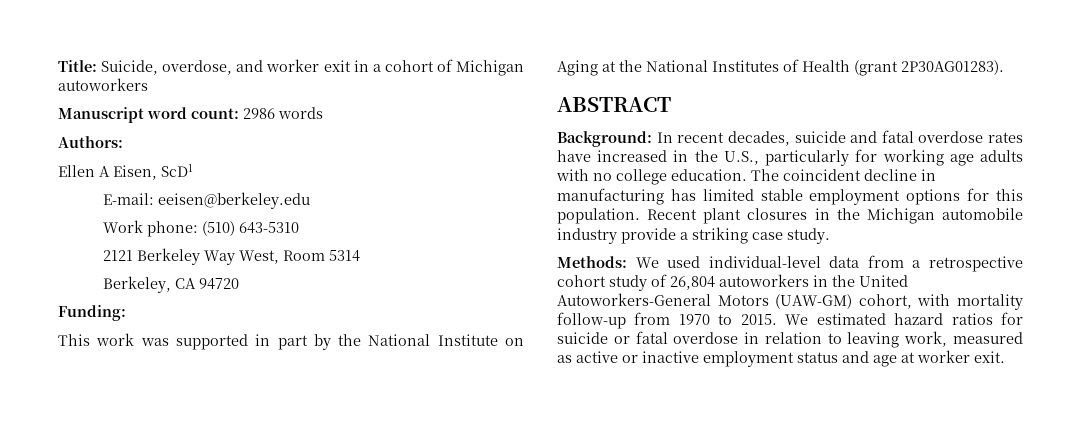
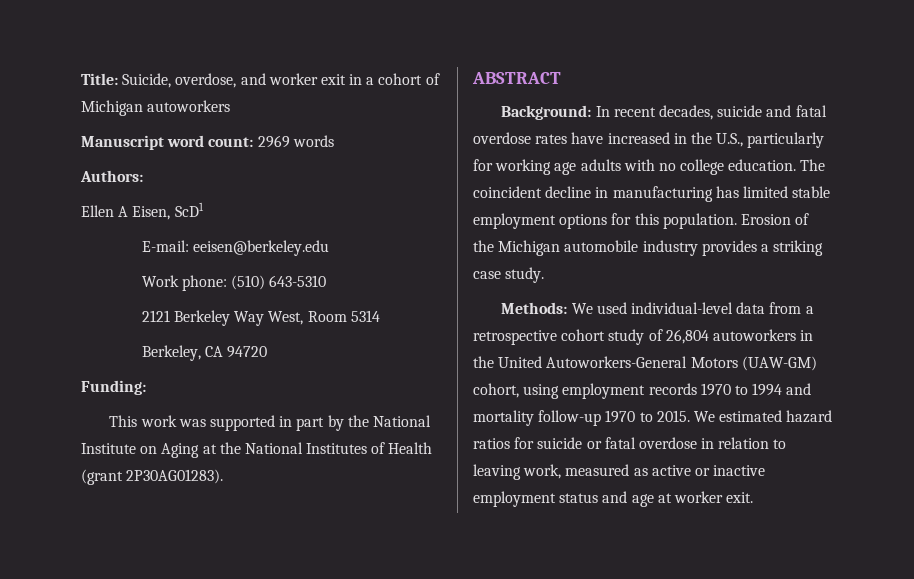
- Manuscript word count: 2986 words
+ Manuscript word count: 2969 words
- Recent plant closures in the Michigan automobile industry provide a striking case study.
+ Erosion of the Michigan automobile industry provides a striking case study.
- Methods: We used individual-level data from a retrospective cohort study of 26,804 autoworkers in the United Autoworkers-General Motors (UAW-GM) cohort, with mortality follow-up from 1970 to 2015.
+ Methods: We used individual-level data from a retrospective cohort study of 26,804 autoworkers in the United Autoworkers-General Motors (UAW-GM) cohort, using employment records 1970 to 1994 and mortality follow-up 1970 to 2015.

